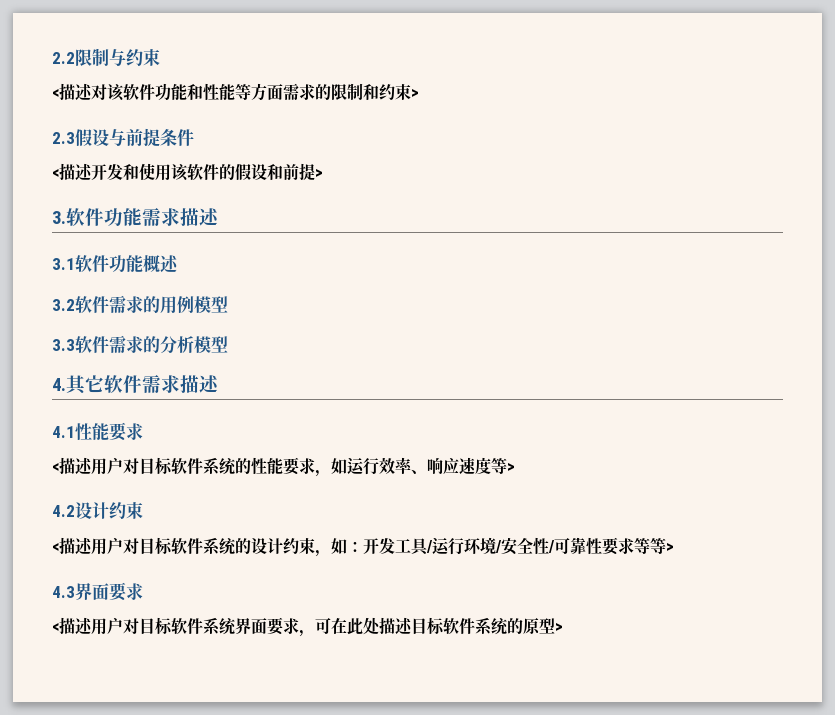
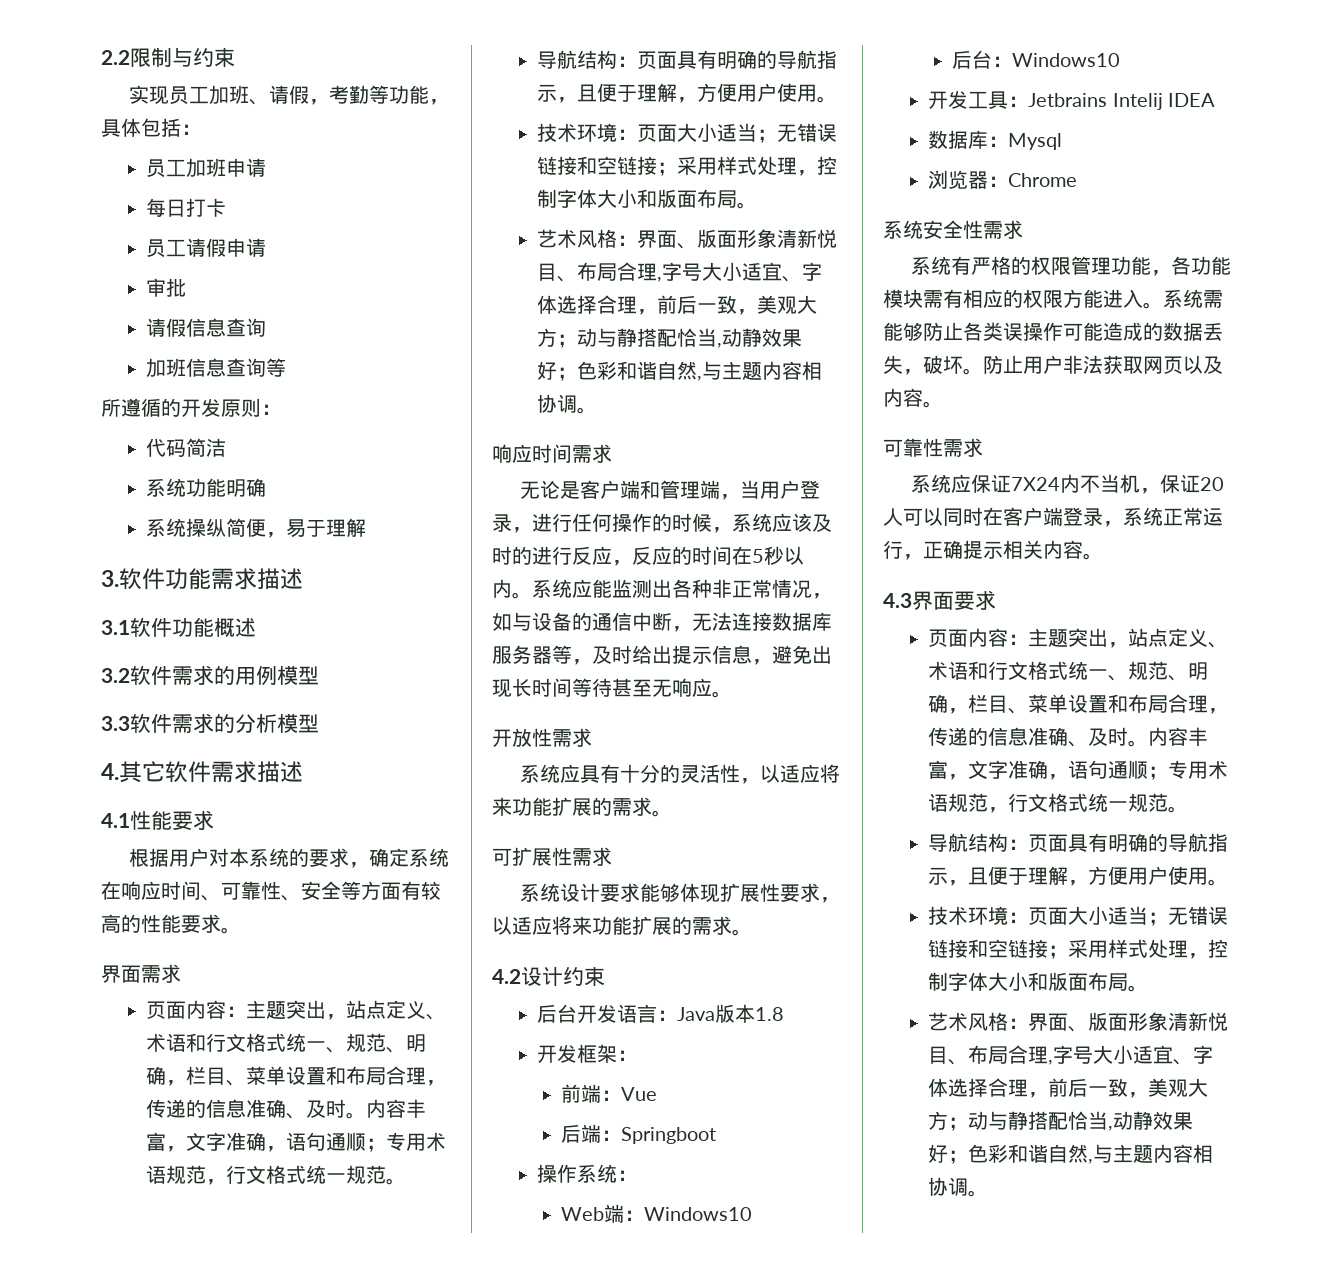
- <描述对该软件功能和性能等方面需求的限制和约束>
- 2.3假设与前提条件
- <描述开发和使用该软件的假设和前提>
+ 实现员工加班、请假，考勤等功能，具体包括：
+ 员工加班申请
+ 每日打卡
+ 员工请假申请
+ 审批
+ 请假信息查询
+ 加班信息查询等
+ 所遵循的开发原则：
+ 代码简洁
+ 系统功能明确
+ 系统操纵简便，易于理解
- <描述用户对目标软件系统的性能要求，如运行效率、响应速度等>
+ 根据用户对本系统的要求，确定系统在响应时间、可靠性、安全等方面有较高的性能要求。
+ 界面需求
+ 页面内容：主题突出，站点定义、术语和行文格式统一、规范、明确，栏目、菜单设置和布局合理，传递的信息准确、及时。内容丰富，文字准确，语句通顺；专用术语规范，行文格式统一规范。
+ 导航结构：页面具有明确的导航指示，且便于理解，方便用户使用。
+ 技术环境：页面大小适当；无错误链接和空链接；采用样式处理，控制字体大小和版面布局。
+ 艺术风格：界面、版面形象清新悦目、布局合理,字号大小适宜、字体选择合理，前后一致，美观大方；动与静搭配恰当,动静效果好；色彩和谐自然,与主题内容相协调。
+ 响应时间需求
+ 无论是客户端和管理端，当用户登录，进行任何操作的时候，系统应该及时的进行反应，反应的时间在5秒以内。系统应能监测出各种非正常情况，如与设备的通信中断，无法连接数据库服务器等，及时给出提示信息，避免出现长时间等待甚至无响应。
+ 开放性需求
+ 系统应具有十分的灵活性，以适应将来功能扩展的需求。
+ 可扩展性需求
+ 系统设计要求能够体现扩展性要求，以适应将来功能扩展的需求。
  4.2设计约束
- <描述用户对目标软件系统的设计约束，如：开发工具/运行环境/安全性/可靠性要求等等>
+ 后台开发语言：Java版本1.8
+ 开发框架：
+ 前端：Vue
+ 后端：Springboot
+ 操作系统：
+ Web端：Windows10
+ 后台：Windows10
+ 开发工具：Jetbrains Intelij IDEA
+ 数据库：Mysql
+ 浏览器：Chrome
+ 系统安全性需求
+ 系统有严格的权限管理功能，各功能模块需有相应的权限方能进入。系统需能够防止各类误操作可能造成的数据丢失，破坏。防止用户非法获取网页以及内容。
+ 可靠性需求
+ 系统应保证7X24内不当机，保证20人可以同时在客户端登录，系统正常运行，正确提示相关内容。
  4.3界面要求
- <描述用户对目标软件系统界面要求，可在此处描述目标软件系统的原型>
+ 页面内容：主题突出，站点定义、术语和行文格式统一、规范、明确，栏目、菜单设置和布局合理，传递的信息准确、及时。内容丰富，文字准确，语句通顺；专用术语规范，行文格式统一规范。
+ 导航结构：页面具有明确的导航指示，且便于理解，方便用户使用。
+ 技术环境：页面大小适当；无错误链接和空链接；采用样式处理，控制字体大小和版面布局。
+ 艺术风格：界面、版面形象清新悦目、布局合理,字号大小适宜、字体选择合理，前后一致，美观大方；动与静搭配恰当,动静效果好；色彩和谐自然,与主题内容相协调。

